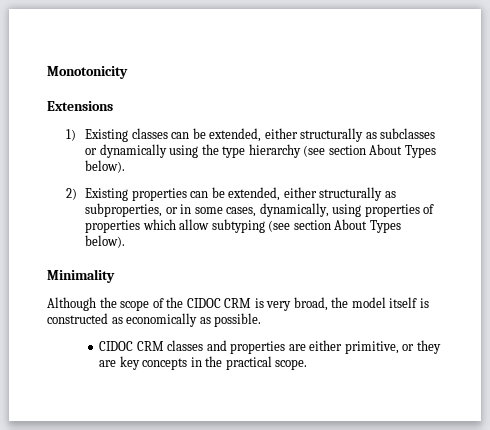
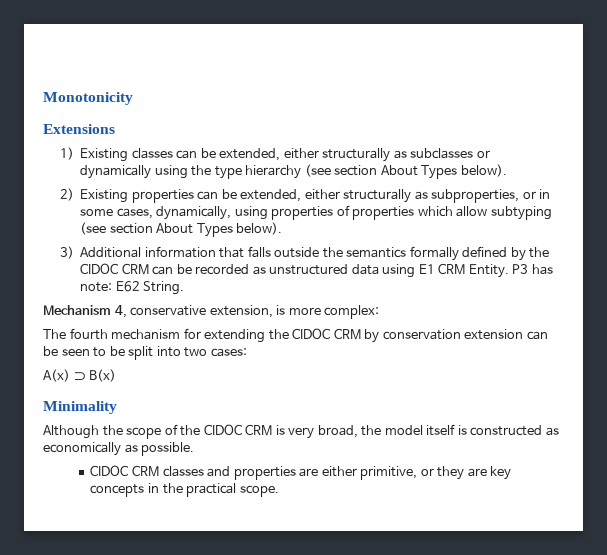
+ 3) Additional information that falls outside the semantics formally defined by the CIDOC CRM can be recorded as unstructured data using E1 CRM Entity. P3 has note: E62 String.
+ Mechanism 4, conservative extension, is more complex:
+ The fourth mechanism for extending the CIDOC CRM by conservation extension can be seen to be split into two cases:
+ A(x) ⊃ B(x)

